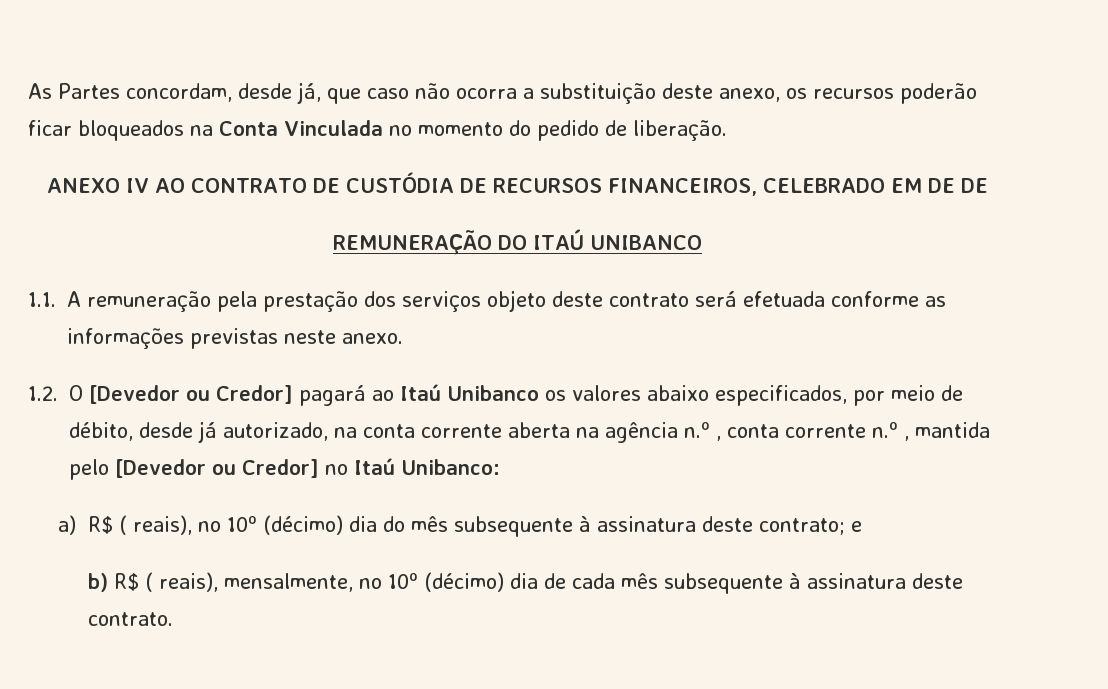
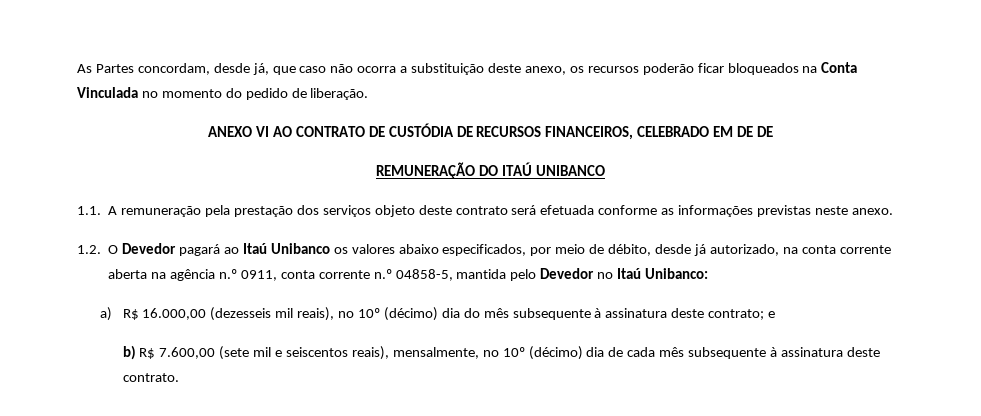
- ANEXO IV AO CONTRATO DE CUSTÓDIA DE RECURSOS FINANCEIROS, CELEBRADO EM DE DE
+ ANEXO VI AO CONTRATO DE CUSTÓDIA DE RECURSOS FINANCEIROS, CELEBRADO EM DE DE
- 1.2. O [Devedor ou Credor] pagará ao Itaú Unibanco os valores abaixo especificados, por meio de débito, desde já autorizado, na conta corrente aberta na agência n.º , conta corrente n.º , mantida pelo [Devedor ou Credor] no Itaú Unibanco:
+ 1.2. O Devedor pagará ao Itaú Unibanco os valores abaixo especificados, por meio de débito, desde já autorizado, na conta corrente aberta na agência n.º 0911, conta corrente n.º 04858-5, mantida pelo Devedor no Itaú Unibanco:
- a) R$ ( reais), no 10º (décimo) dia do mês subsequente à assinatura deste contrato; e
+ a) R$ 16.000,00 (dezesseis mil reais), no 10º (décimo) dia do mês subsequente à assinatura deste contrato; e
- b) R$ ( reais), mensalmente, no 10º (décimo) dia de cada mês subsequente à assinatura deste contrato.
+ b) R$ 7.600,00 (sete mil e seiscentos reais), mensalmente, no 10º (décimo) dia de cada mês subsequente à assinatura deste contrato.

